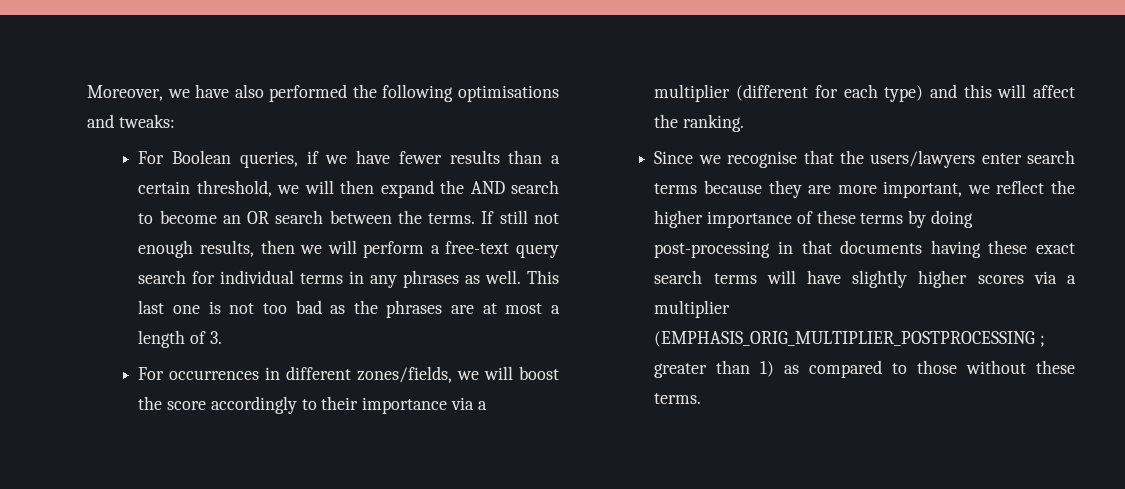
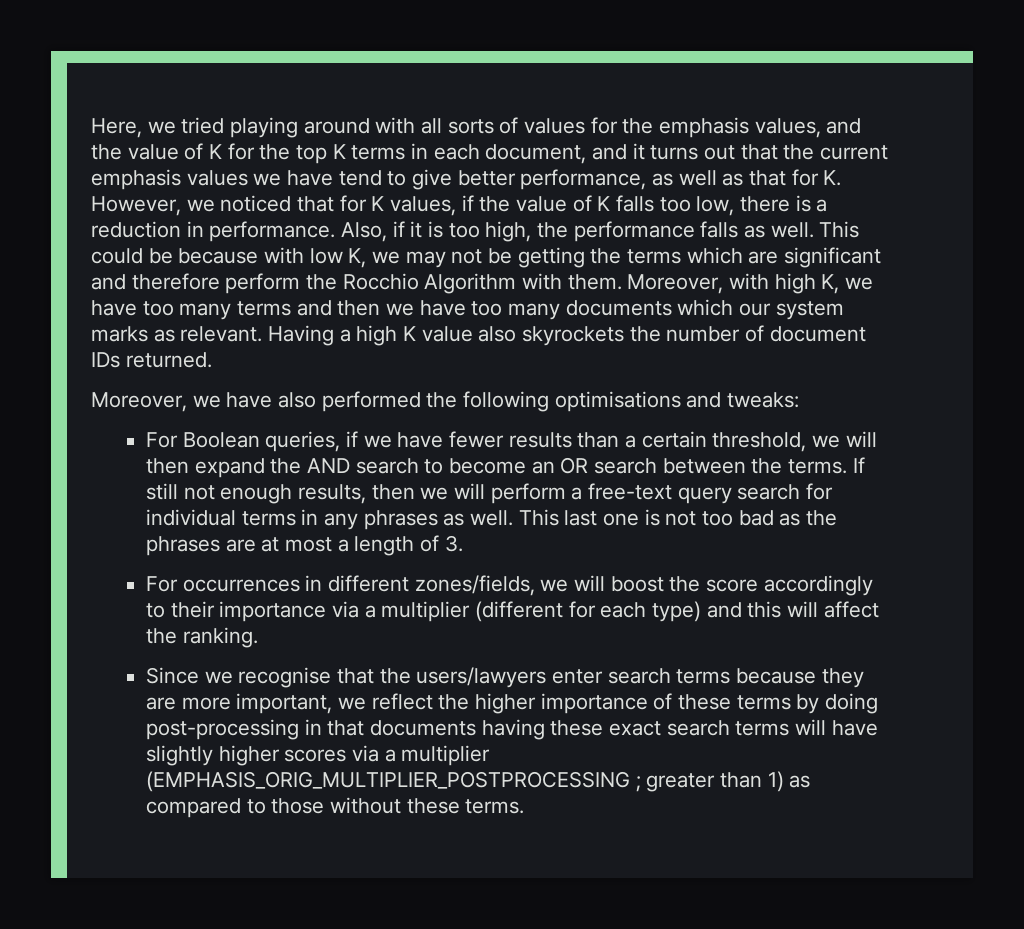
+ Here, we tried playing around with all sorts of values for the emphasis values, and the value of K for the top K terms in each document, and it turns out that the current emphasis values we have tend to give better performance, as well as that for K. However, we noticed that for K values, if the value of K falls too low, there is a reduction in performance. Also, if it is too high, the performance falls as well. This could be because with low K, we may not be getting the terms which are significant and therefore perform the Rocchio Algorithm with them. Moreover, with high K, we have too many terms and then we have too many documents which our system marks as relevant. Having a high K value also skyrockets the number of document IDs returned.

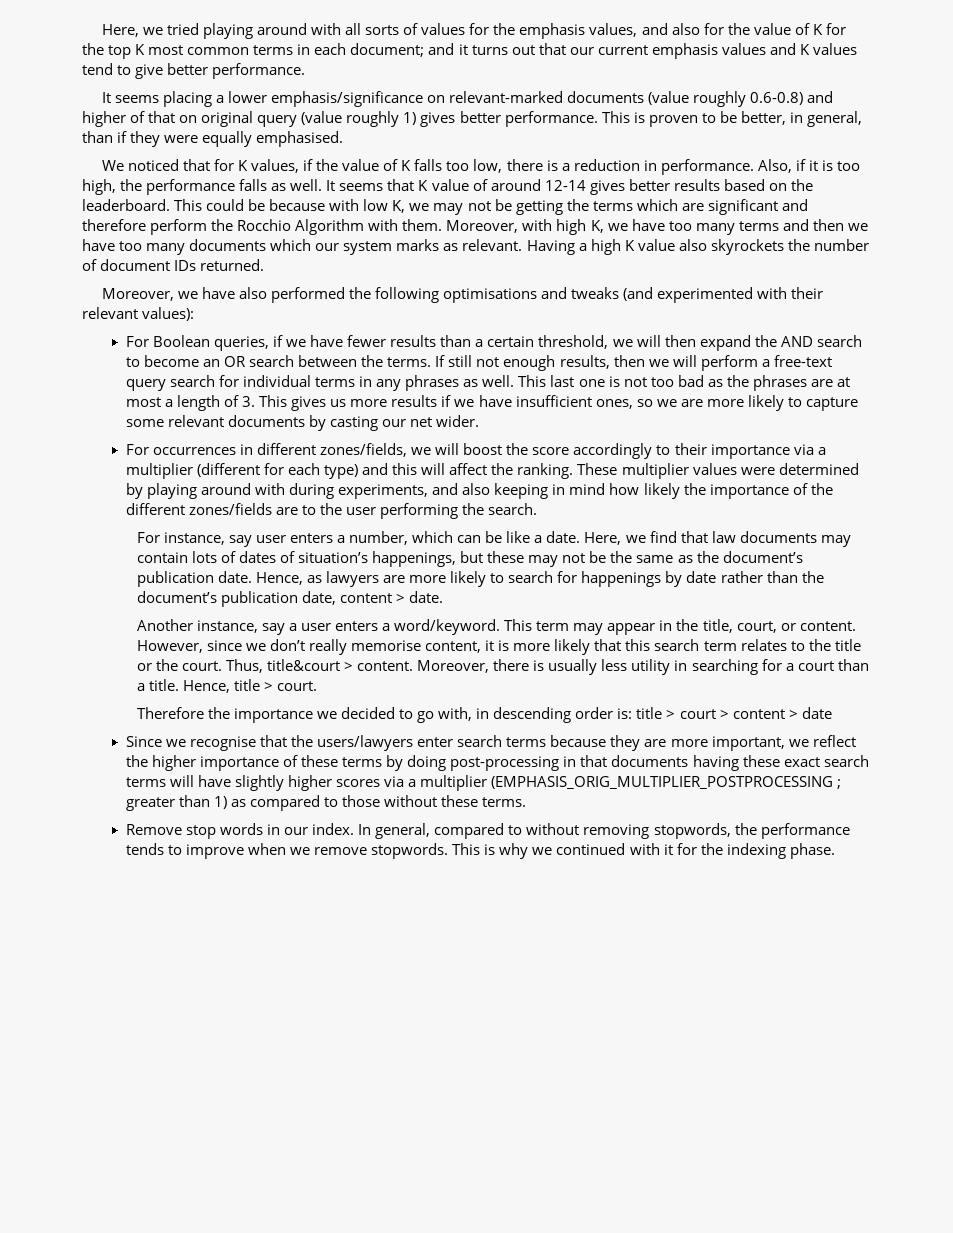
- Here, we tried playing around with all sorts of values for the emphasis values, and the value of K for the top K terms in each document, and it turns out that the current emphasis values we have tend to give better performance, as well as that for K. However, we noticed that for K values, if the value of K falls too low, there is a reduction in performance.
+ Here, we tried playing around with all sorts of values for the emphasis values, and also for the value of K for the top K most common terms in each document; and it turns out that our current emphasis values and K values tend to give better performance.
+ It seems placing a lower emphasis/significance on relevant-marked documents (value roughly 0.6-0.8) and higher of that on original query (value roughly 1) gives better performance. This is proven to be better, in general, than if they were equally emphasised.
+ We noticed that for K values, if the value of K falls too low, there is a reduction in performance.
+ It seems that K value of around 12-14 gives better results based on the leaderboard.
- Moreover, we have also performed the following optimisations and tweaks:
+ Moreover, we have also performed the following optimisations and tweaks (and experimented with their relevant values):
- This last one is not too bad as the phrases are at most a length of 3.
+ This last one is not too bad as the phrases are at most a length of 3. This gives us more results if we have insufficient ones, so we are more likely to capture some relevant documents by casting our net wider.
+ These multiplier values were determined by playing around with during experiments, and also keeping in mind how likely the importance of the different zones/fields are to the user performing the search.
+ For instance, say user enters a number, which can be like a date. Here, we find that law documents may contain lots of dates of situation’s happenings, but these may not be the same as the document’s publication date. Hence, as lawyers are more likely to search for happenings by date rather than the document’s publication date, content > date.
+ Another instance, say a user enters a word/keyword. This term may appear in the title, court, or content. However, since we don’t really memorise content, it is more likely that this search term relates to the title or the court. Thus, title&court > content. Moreover, there is usually less utility in searching for a court than a title. Hence, title > court.
+ Therefore the importance we decided to go with, in descending order is: title > court > content > date
+ Remove stop words in our index. In general, compared to without removing stopwords, the performance tends to improve when we remove stopwords. This is why we continued with it for the indexing phase.

